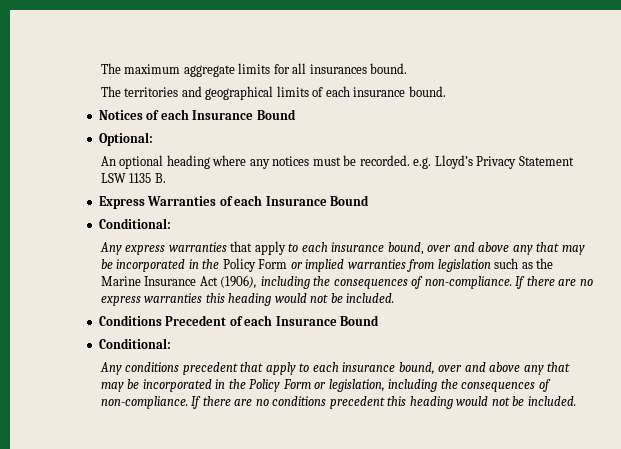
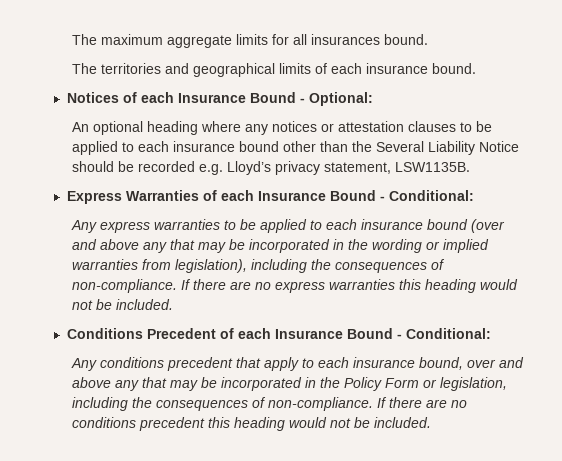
- Notices of each Insurance Bound
- Optional:
+ Notices of each Insurance Bound - Optional:
- An optional heading where any notices must be recorded. e.g. Lloyd’s Privacy Statement LSW 1135 B.
+ An optional heading where any notices or attestation clauses to be applied to each insurance bound other than the Several Liability Notice should be recorded e.g. Lloyd’s privacy statement, LSW1135B.
- Express Warranties of each Insurance Bound
- Conditional:
+ Express Warranties of each Insurance Bound - Conditional:
- Any express warranties that apply to each insurance bound, over and above any that may be incorporated in the Policy Form or implied warranties from legislation such as the Marine Insurance Act (1906), including the consequences of non-compliance.
+ Any express warranties to be applied to each insurance bound (over and above any that may be incorporated in the wording or implied warranties from legislation), including the consequences of non-compliance.
- Conditions Precedent of each Insurance Bound
- Conditional:
+ Conditions Precedent of each Insurance Bound - Conditional:

